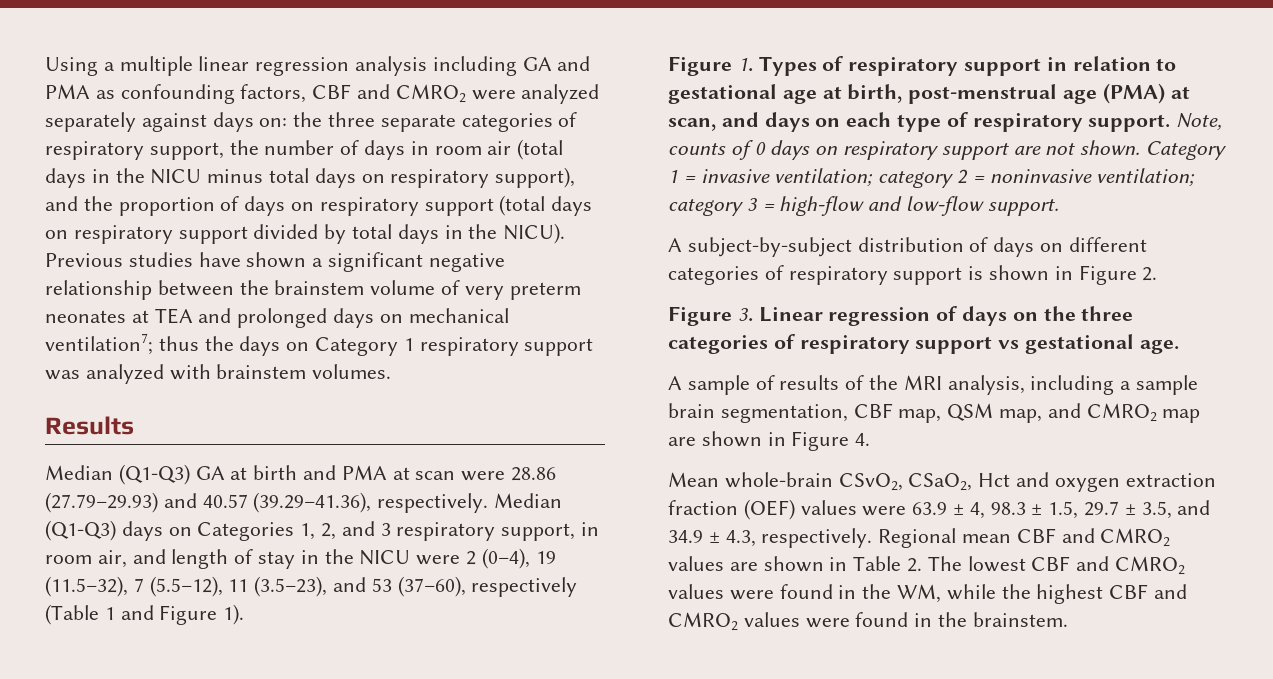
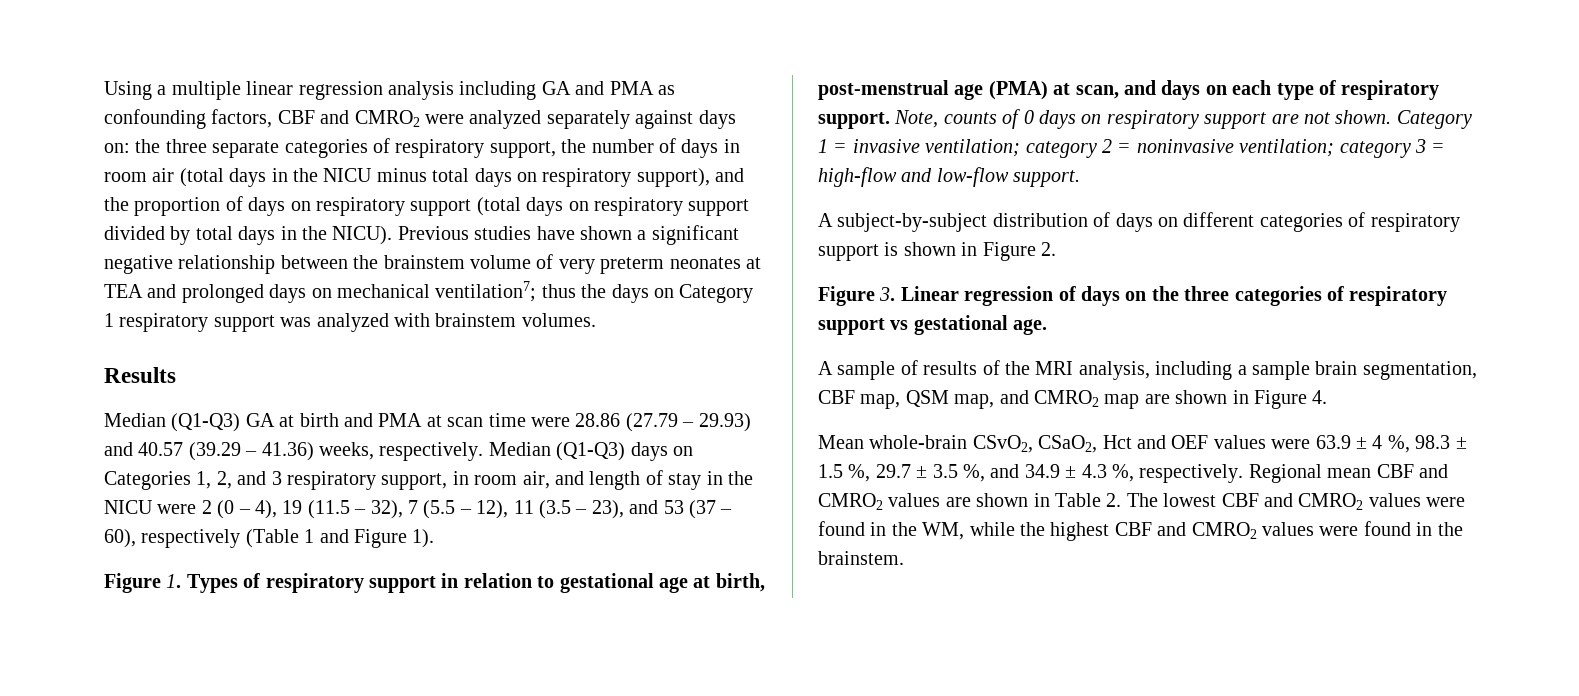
- Median (Q1-Q3) GA at birth and PMA at scan were 28.86 (27.79–29.93) and 40.57 (39.29–41.36), respectively.
+ Median (Q1-Q3) GA at birth and PMA at scan time were 28.86 (27.79 – 29.93) and 40.57 (39.29 – 41.36) weeks, respectively.
- Median (Q1-Q3) days on Categories 1, 2, and 3 respiratory support, in room air, and length of stay in the NICU were 2 (0–4), 19 (11.5–32), 7 (5.5–12), 11 (3.5–23), and 53 (37–60), respectively (Table 1 and Figure 1).
+ Median (Q1-Q3) days on Categories 1, 2, and 3 respiratory support, in room air, and length of stay in the NICU were 2 (0 – 4), 19 (11.5 – 32), 7 (5.5 – 12), 11 (3.5 – 23), and 53 (37 – 60), respectively (Table 1 and Figure 1).
- Mean whole-brain CSvO2, CSaO2, Hct and oxygen extraction fraction (OEF) values were 63.9 ± 4, 98.3 ± 1.5, 29.7 ± 3.5, and 34.9 ± 4.3, respectively.
+ Mean whole-brain CSvO2, CSaO2, Hct and OEF values were 63.9 ± 4 %, 98.3 ± 1.5 %, 29.7 ± 3.5 %, and 34.9 ± 4.3 %, respectively.

